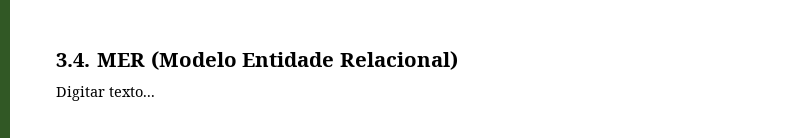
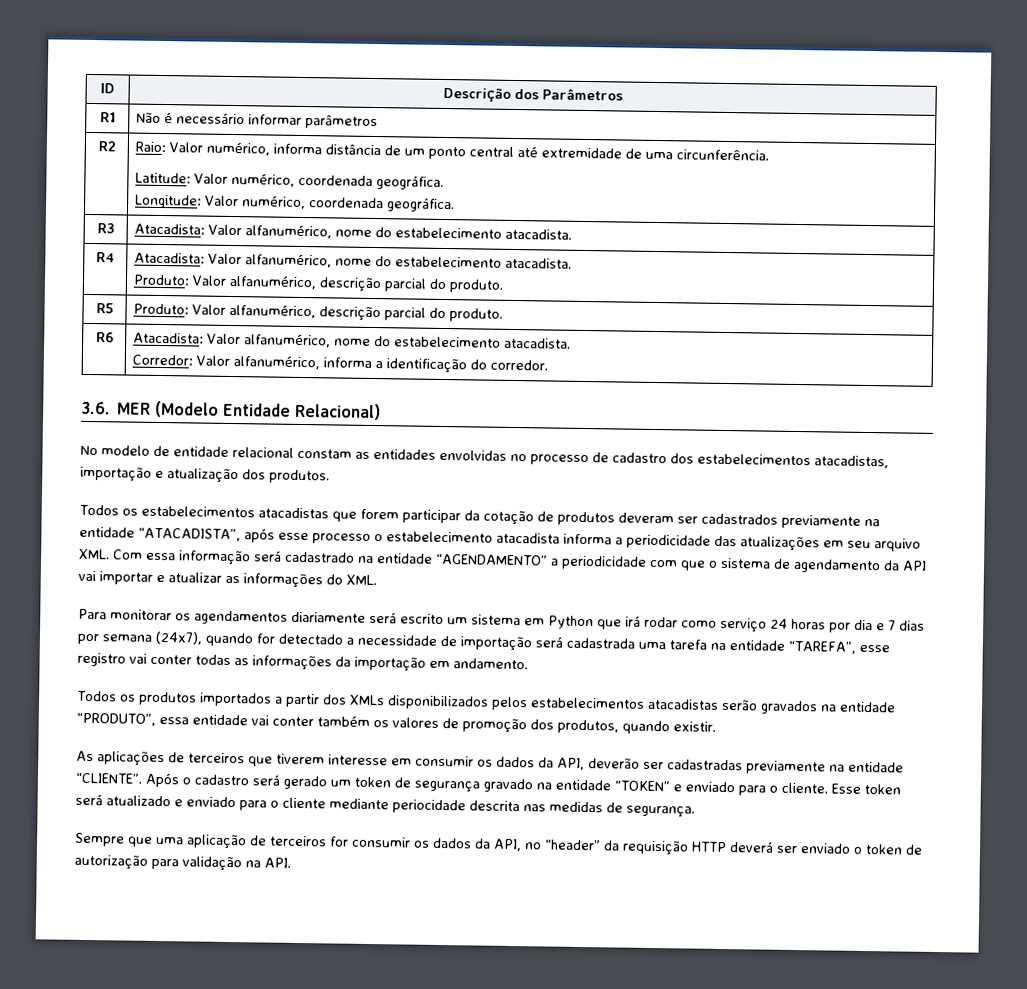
- 3.4. MER (Modelo Entidade Relacional)
- Digitar texto...
+ ID | Descrição dos Parâmetros
+ R1 | Não é necessário informar parâmetros
+ R2 | Raio: Valor numérico, informa distância de um ponto central até extremidade de uma circunferência.
+ Latitude: Valor numérico, coordenada geográfica.
+ Longitude: Valor numérico, coordenada geográfica.
+ R3 | Atacadista: Valor alfanumérico, nome do estabelecimento atacadista.
+ R4 | Atacadista: Valor alfanumérico, nome do estabelecimento atacadista.
+ Produto: Valor alfanumérico, descrição parcial do produto.
+ R5 | Produto: Valor alfanumérico, descrição parcial do produto.
+ R6 | Atacadista: Valor alfanumérico, nome do estabelecimento atacadista.
+ Corredor: Valor alfanumérico, informa a identificação do corredor.
+ 3.6. MER (Modelo Entidade Relacional)
+ No modelo de entidade relacional constam as entidades envolvidas no processo de cadastro dos estabelecimentos atacadistas, importação e atualização dos produtos.
+ Todos os estabelecimentos atacadistas que forem participar da cotação de produtos deveram ser cadastrados previamente na entidade “ATACADISTA”, após esse processo o estabelecimento atacadista informa a periodicidade das atualizações em seu arquivo XML. Com essa informação será cadastrado na entidade “AGENDAMENTO” a periodicidade com que o sistema de agendamento da API vai importar e atualizar as informações do XML.
+ Para monitorar os agendamentos diariamente será escrito um sistema em Python que irá rodar como serviço 24 horas por dia e 7 dias por semana (24x7), quando for detectado a necessidade de importação será cadastrada uma tarefa na entidade “TAREFA”, esse registro vai conter todas as informações da importação em andamento.
+ Todos os produtos importados a partir dos XMLs disponibilizados pelos estabelecimentos atacadistas serão gravados na entidade “PRODUTO”, essa entidade vai conter também os valores de promoção dos produtos, quando existir.
+ As aplicações de terceiros que tiverem interesse em consumir os dados da API, deverão ser cadastradas previamente na entidade “CLIENTE”. Após o cadastro será gerado um token de segurança gravado na entidade “TOKEN” e enviado para o cliente. Esse token será atualizado e enviado para o cliente mediante periocidade descrita nas medidas de segurança.
+ Sempre que uma aplicação de terceiros for consumir os dados da API, no “header” da requisição HTTP deverá ser enviado o token de autorização para validação na API.

